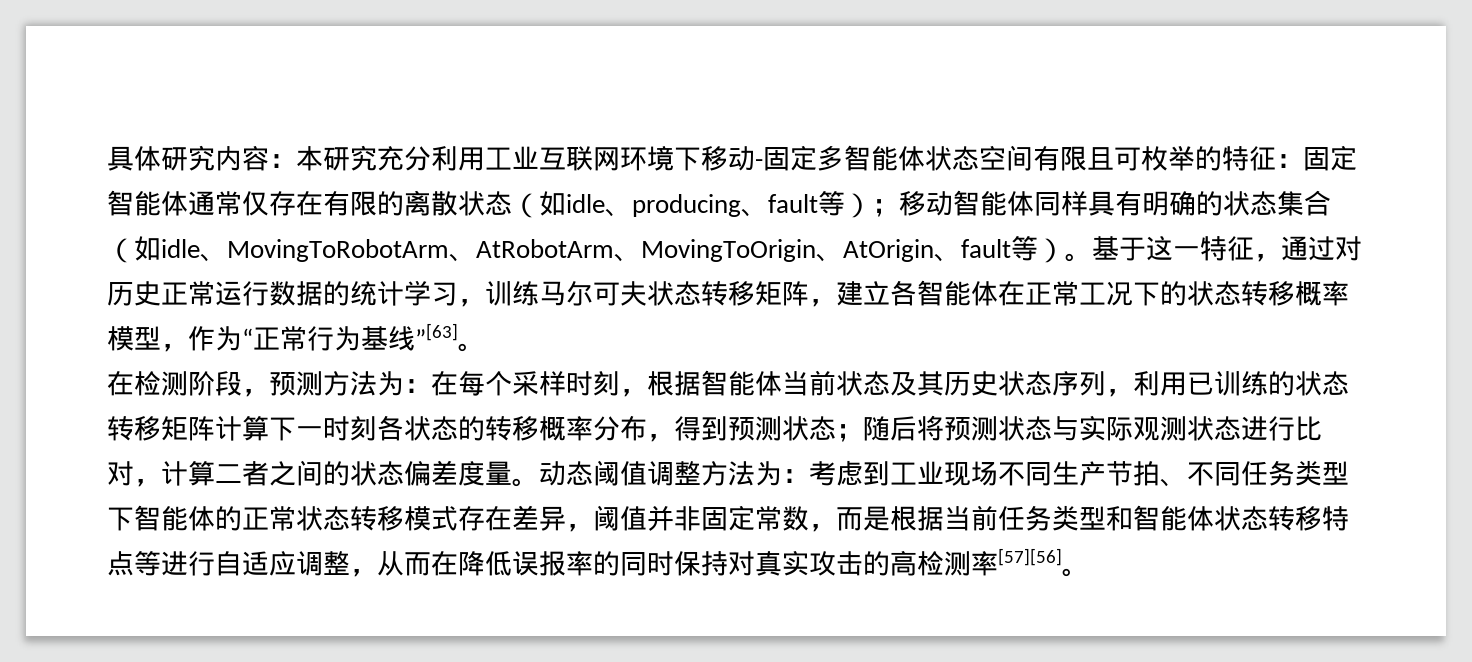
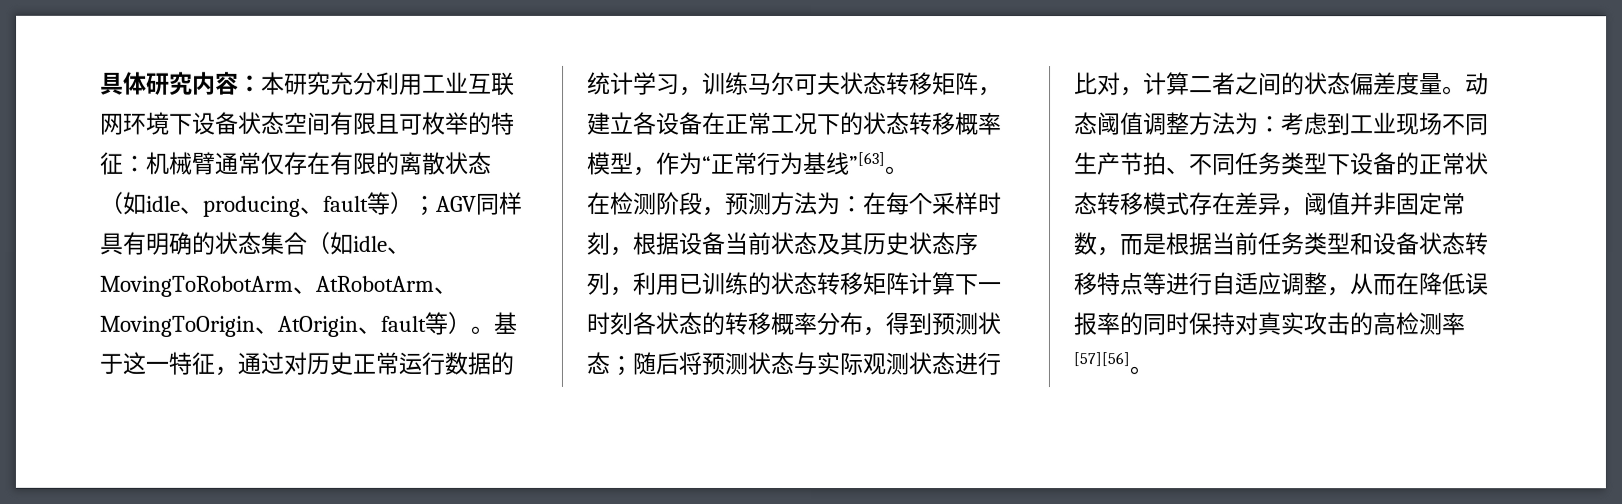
- 具体研究内容：本研究充分利用工业互联网环境下移动-固定多智能体状态空间有限且可枚举的特征：固定智能体通常仅存在有限的离散状态（如idle、producing、fault等）；移动智能体同样具有明确的状态集合（如idle、MovingToRobotArm、AtRobotArm、MovingToOrigin、AtOrigin、fault等）。
+ 具体研究内容：本研究充分利用工业互联网环境下设备状态空间有限且可枚举的特征：机械臂通常仅存在有限的离散状态（如idle、producing、fault等）；AGV同样具有明确的状态集合（如idle、MovingToRobotArm、AtRobotArm、MovingToOrigin、AtOrigin、fault等）。
- 基于这一特征，通过对历史正常运行数据的统计学习，训练马尔可夫状态转移矩阵，建立各智能体在正常工况下的状态转移概率模型，作为“正常行为基线”[63]。
+ 基于这一特征，通过对历史正常运行数据的统计学习，训练马尔可夫状态转移矩阵，建立各设备在正常工况下的状态转移概率模型，作为“正常行为基线”[63]。
- 在检测阶段，预测方法为：在每个采样时刻，根据智能体当前状态及其历史状态序列，利用已训练的状态转移矩阵计算下一时刻各状态的转移概率分布，得到预测状态；随后将预测状态与实际观测状态进行比对，计算二者之间的状态偏差度量。
+ 在检测阶段，预测方法为：在每个采样时刻，根据设备当前状态及其历史状态序列，利用已训练的状态转移矩阵计算下一时刻各状态的转移概率分布，得到预测状态；随后将预测状态与实际观测状态进行比对，计算二者之间的状态偏差度量。
- 动态阈值调整方法为：考虑到工业现场不同生产节拍、不同任务类型下智能体的正常状态转移模式存在差异，阈值并非固定常数，而是根据当前任务类型和智能体状态转移特点等进行自适应调整，从而在降低误报率的同时保持对真实攻击的高检测率[57][56]。
+ 动态阈值调整方法为：考虑到工业现场不同生产节拍、不同任务类型下设备的正常状态转移模式存在差异，阈值并非固定常数，而是根据当前任务类型和设备状态转移特点等进行自适应调整，从而在降低误报率的同时保持对真实攻击的高检测率[57][56]。

